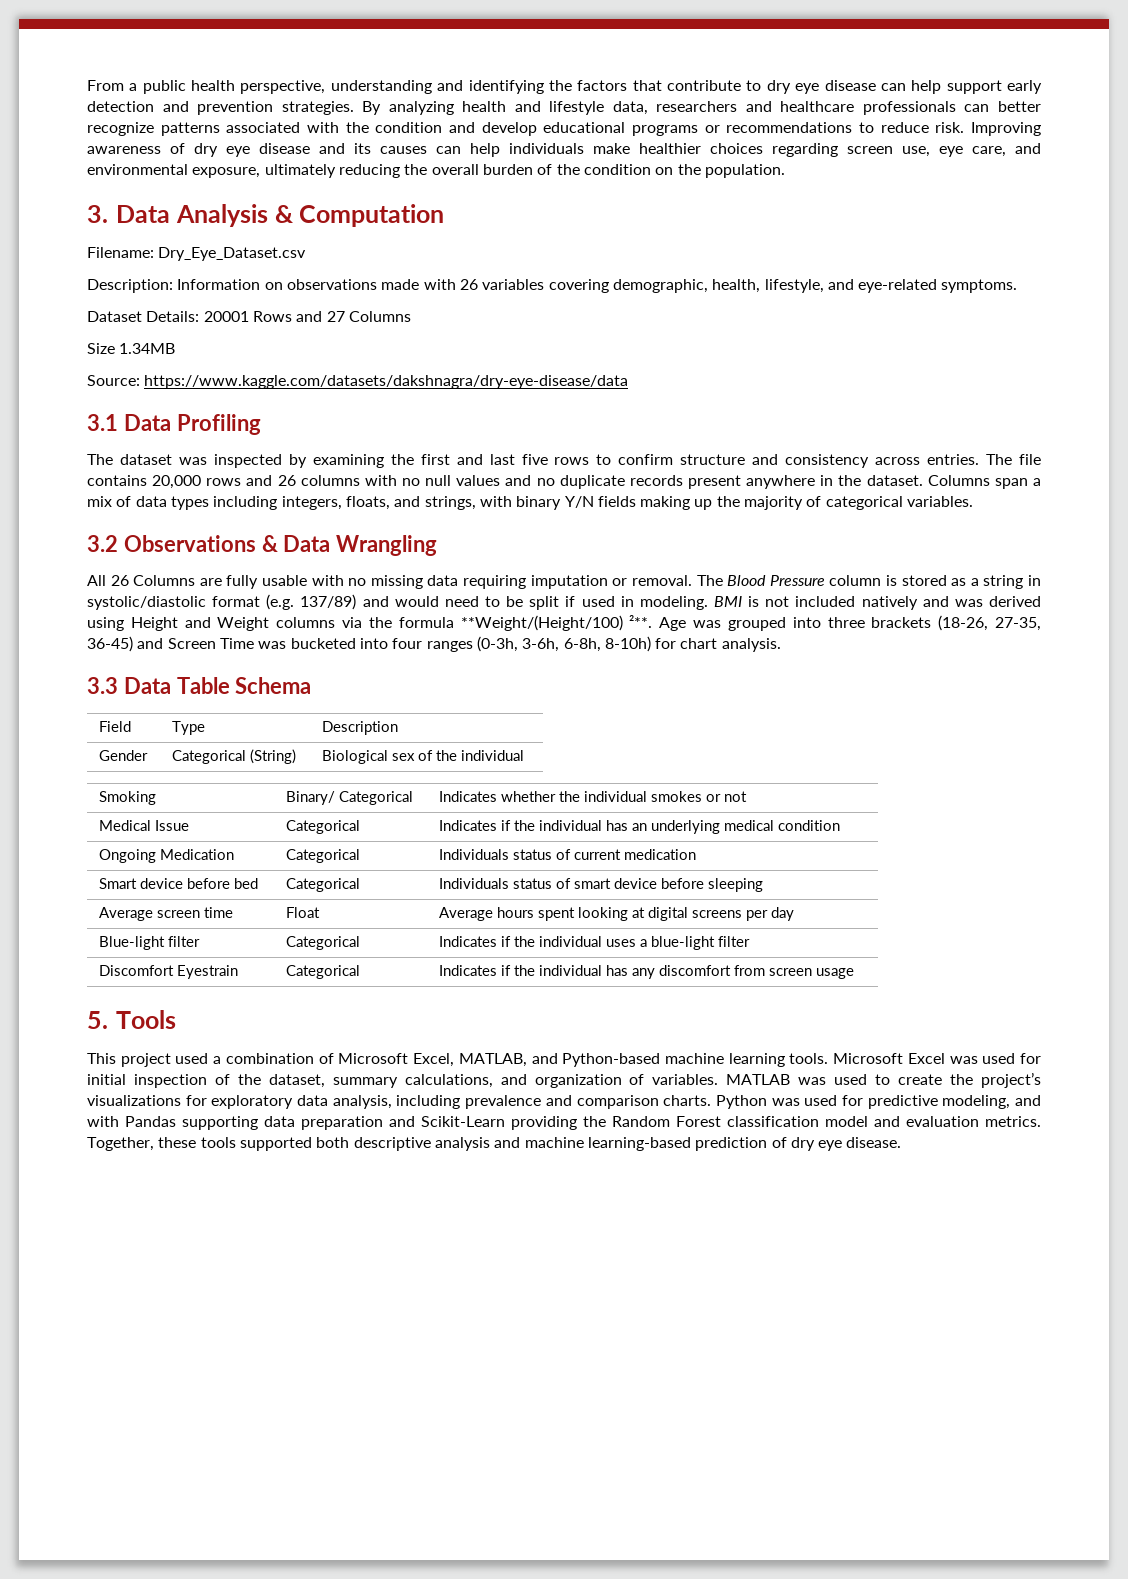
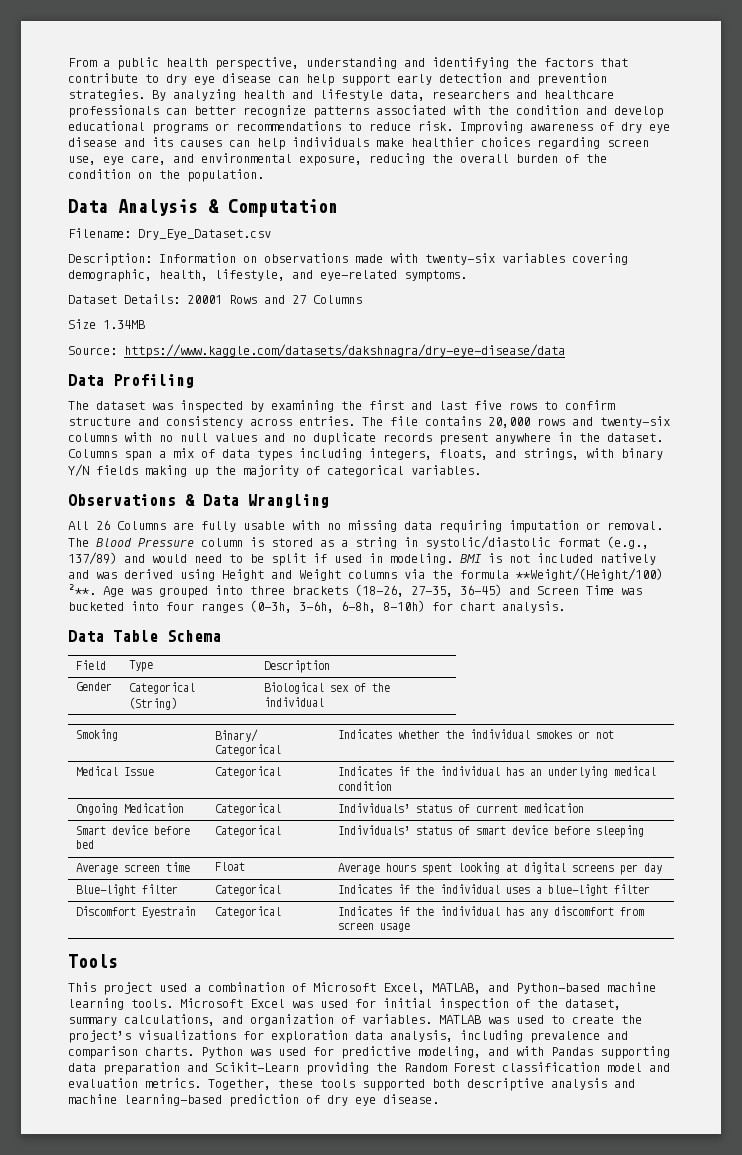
- Improving awareness of dry eye disease and its causes can help individuals make healthier choices regarding screen use, eye care, and environmental exposure, ultimately reducing the overall burden of the condition on the population.
+ Improving awareness of dry eye disease and its causes can help individuals make healthier choices regarding screen use, eye care, and environmental exposure, reducing the overall burden of the condition on the population.
- 3. Data Analysis & Computation
+ Data Analysis & Computation
- Description: Information on observations made with 26 variables covering demographic, health, lifestyle, and eye-related symptoms.
+ Description: Information on observations made with twenty-six variables covering demographic, health, lifestyle, and eye-related symptoms.
- 3.1 Data Profiling
+ Data Profiling
- The file contains 20,000 rows and 26 columns with no null values and no duplicate records present anywhere in the dataset.
+ The file contains 20,000 rows and twenty-six columns with no null values and no duplicate records present anywhere in the dataset.
- 3.2 Observations & Data Wrangling
+ Observations & Data Wrangling
- The Blood Pressure column is stored as a string in systolic/diastolic format (e.g. 137/89) and would need to be split if used in modeling.
+ The Blood Pressure column is stored as a string in systolic/diastolic format (e.g., 137/89) and would need to be split if used in modeling.
- 3.3 Data Table Schema
+ Data Table Schema
- Ongoing Medication | Categorical | Individuals status of current medication
+ Ongoing Medication | Categorical | Individuals’ status of current medication
- Smart device before bed | Categorical | Individuals status of smart device before sleeping
+ Smart device before bed | Categorical | Individuals’ status of smart device before sleeping
- 5. Tools
+ Tools
- MATLAB was used to create the project’s visualizations for exploratory data analysis, including prevalence and comparison charts.
+ MATLAB was used to create the project’s visualizations for exploration data analysis, including prevalence and comparison charts.

